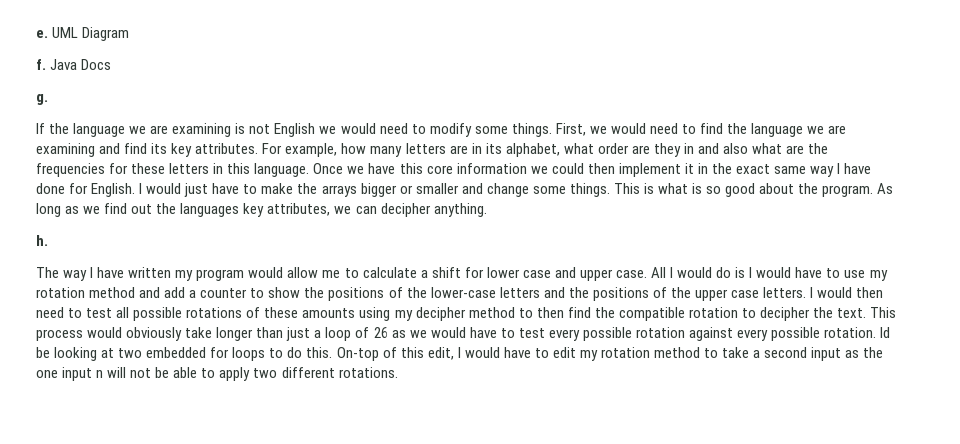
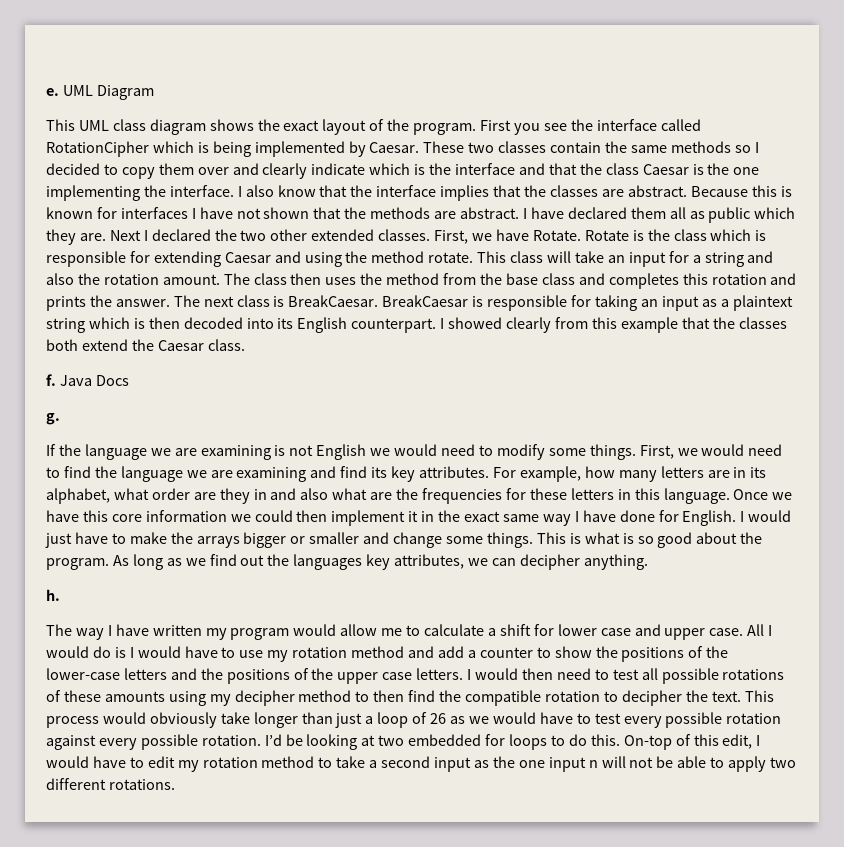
+ This UML class diagram shows the exact layout of the program. First you see the interface called RotationCipher which is being implemented by Caesar. These two classes contain the same methods so I decided to copy them over and clearly indicate which is the interface and that the class Caesar is the one implementing the interface. I also know that the interface implies that the classes are abstract. Because this is known for interfaces I have not shown that the methods are abstract. I have declared them all as public which they are. Next I declared the two other extended classes. First, we have Rotate. Rotate is the class which is responsible for extending Caesar and using the method rotate. This class will take an input for a string and also the rotation amount. The class then uses the method from the base class and completes this rotation and prints the answer. The next class is BreakCaesar. BreakCaesar is responsible for taking an input as a plaintext string which is then decoded into its English counterpart. I showed clearly from this example that the classes both extend the Caesar class.
- Id be looking at two embedded for loops to do this.
+ I’d be looking at two embedded for loops to do this.

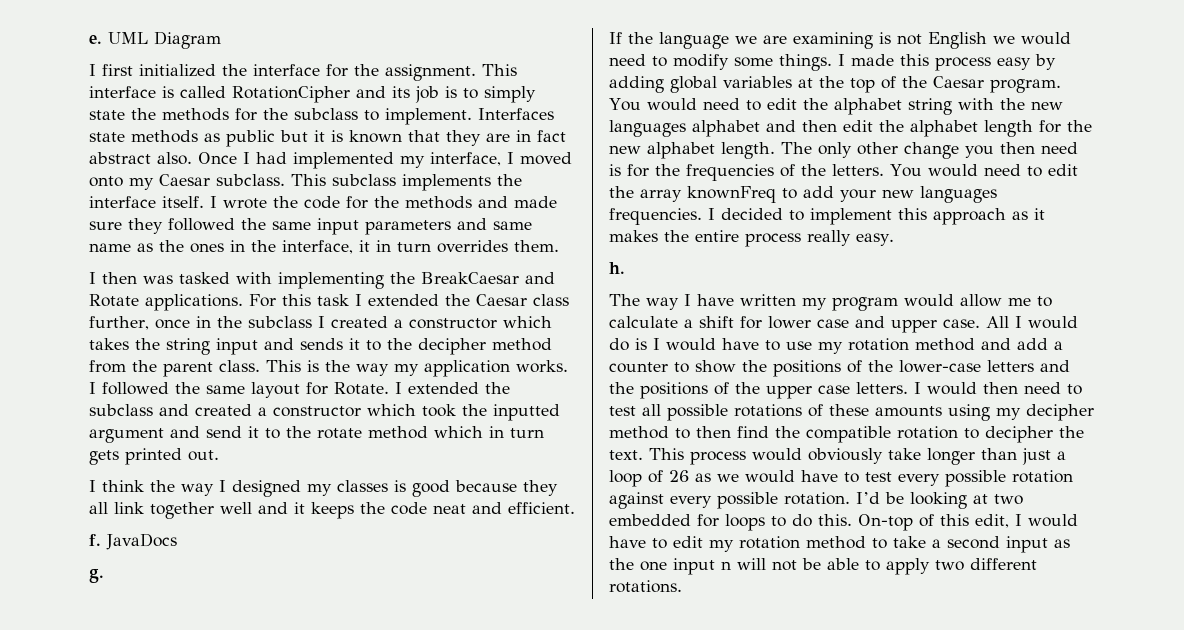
- This UML class diagram shows the exact layout of the program. First you see the interface called RotationCipher which is being implemented by Caesar. These two classes contain the same methods so I decided to copy them over and clearly indicate which is the interface and that the class Caesar is the one implementing the interface. I also know that the interface implies that the classes are abstract. Because this is known for interfaces I have not shown that the methods are abstract. I have declared them all as public which they are. Next I declared the two other extended classes. First, we have Rotate. Rotate is the class which is responsible for extending Caesar and using the method rotate. This class will take an input for a string and also the rotation amount. The class then uses the method from the base class and completes this rotation and prints the answer. The next class is BreakCaesar. BreakCaesar is responsible for taking an input as a plaintext string which is then decoded into its English counterpart. I showed clearly from this example that the classes both extend the Caesar class.
+ I first initialized the interface for the assignment. This interface is called RotationCipher and its job is to simply state the methods for the subclass to implement. Interfaces state methods as public but it is known that they are in fact abstract also. Once I had implemented my interface, I moved onto my Caesar subclass. This subclass implements the interface itself. I wrote the code for the methods and made sure they followed the same input parameters and same name as the ones in the interface, it in turn overrides them.
+ I then was tasked with implementing the BreakCaesar and Rotate applications. For this task I extended the Caesar class further, once in the subclass I created a constructor which takes the string input and sends it to the decipher method from the parent class. This is the way my application works. I followed the same layout for Rotate. I extended the subclass and created a constructor which took the inputted argument and send it to the rotate method which in turn gets printed out.
+ I think the way I designed my classes is good because they all link together well and it keeps the code neat and efficient.
- Java Docs
+ JavaDocs
- First, we would need to find the language we are examining and find its key attributes. For example, how many letters are in its alphabet, what order are they in and also what are the frequencies for these letters in this language. Once we have this core information we could then implement it in the exact same way I have done for English. I would just have to make the arrays bigger or smaller and change some things. This is what is so good about the program. As long as we find out the languages key attributes, we can decipher anything.
+ I made this process easy by adding global variables at the top of the Caesar program. You would need to edit the alphabet string with the new languages alphabet and then edit the alphabet length for the new alphabet length. The only other change you then need is for the frequencies of the letters. You would need to edit the array knownFreq to add your new languages frequencies. I decided to implement this approach as it makes the entire process really easy.

